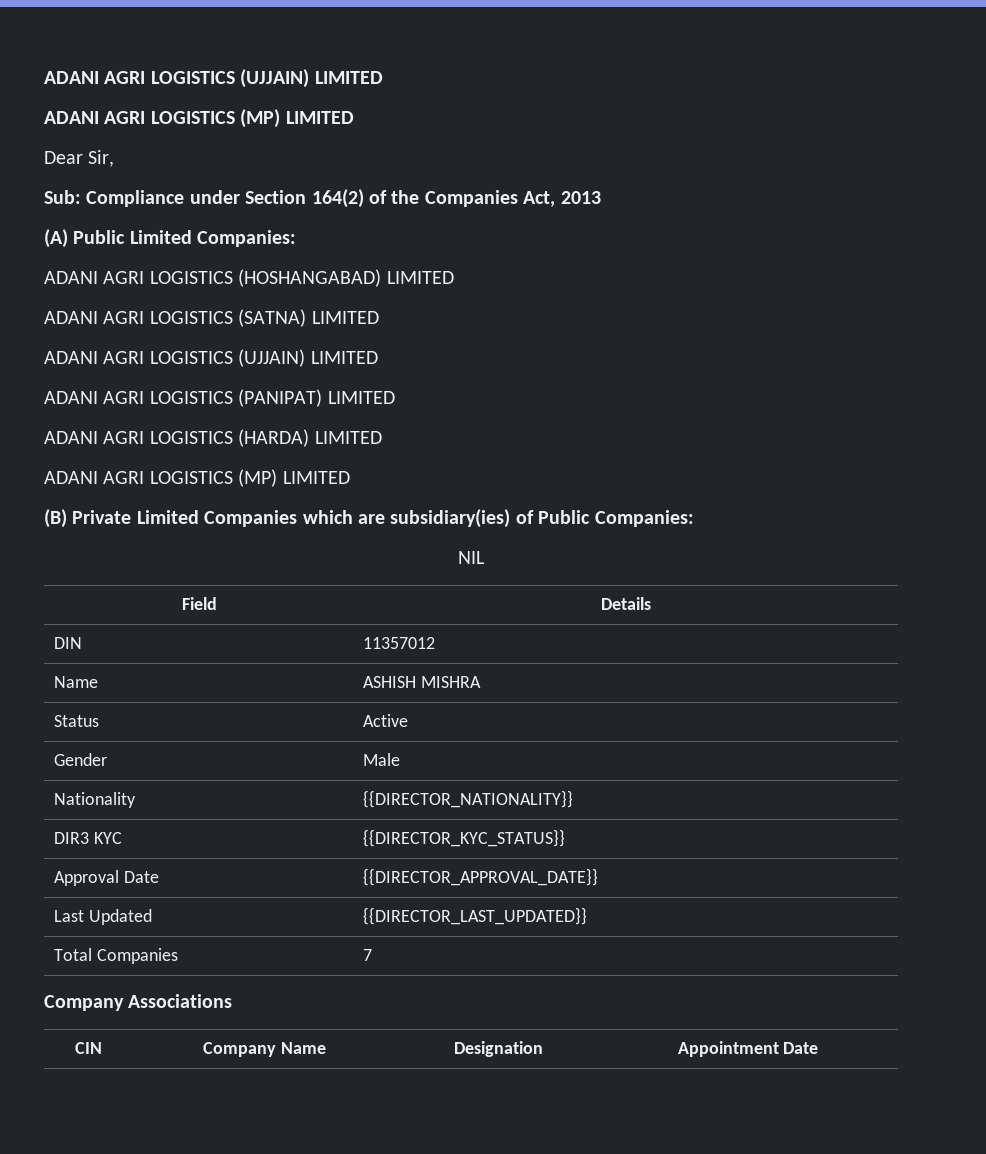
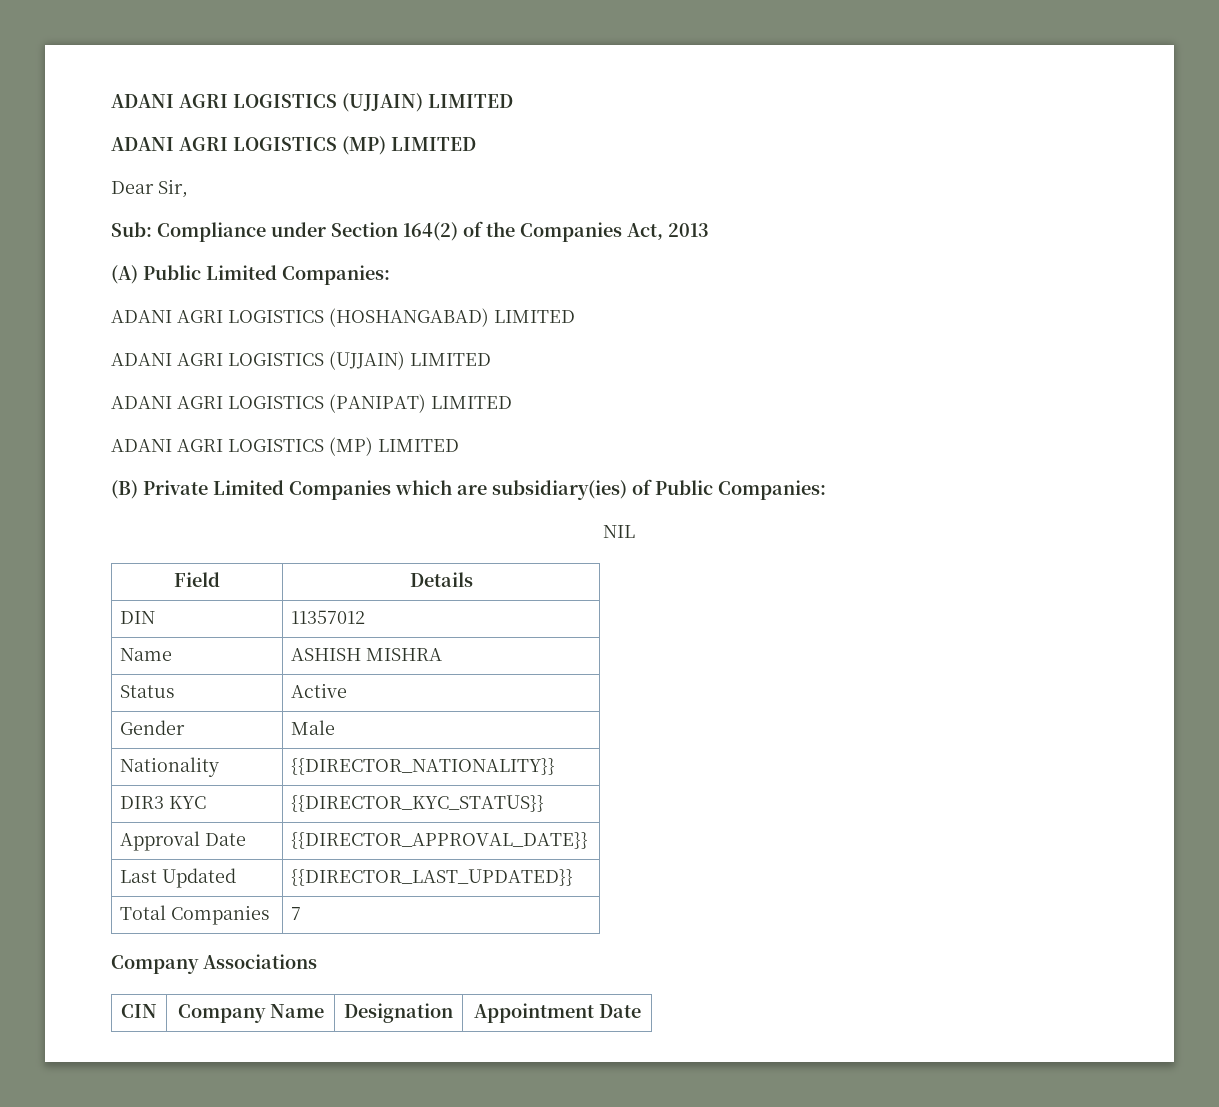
- ADANI AGRI LOGISTICS (SATNA) LIMITED
- ADANI AGRI LOGISTICS (HARDA) LIMITED

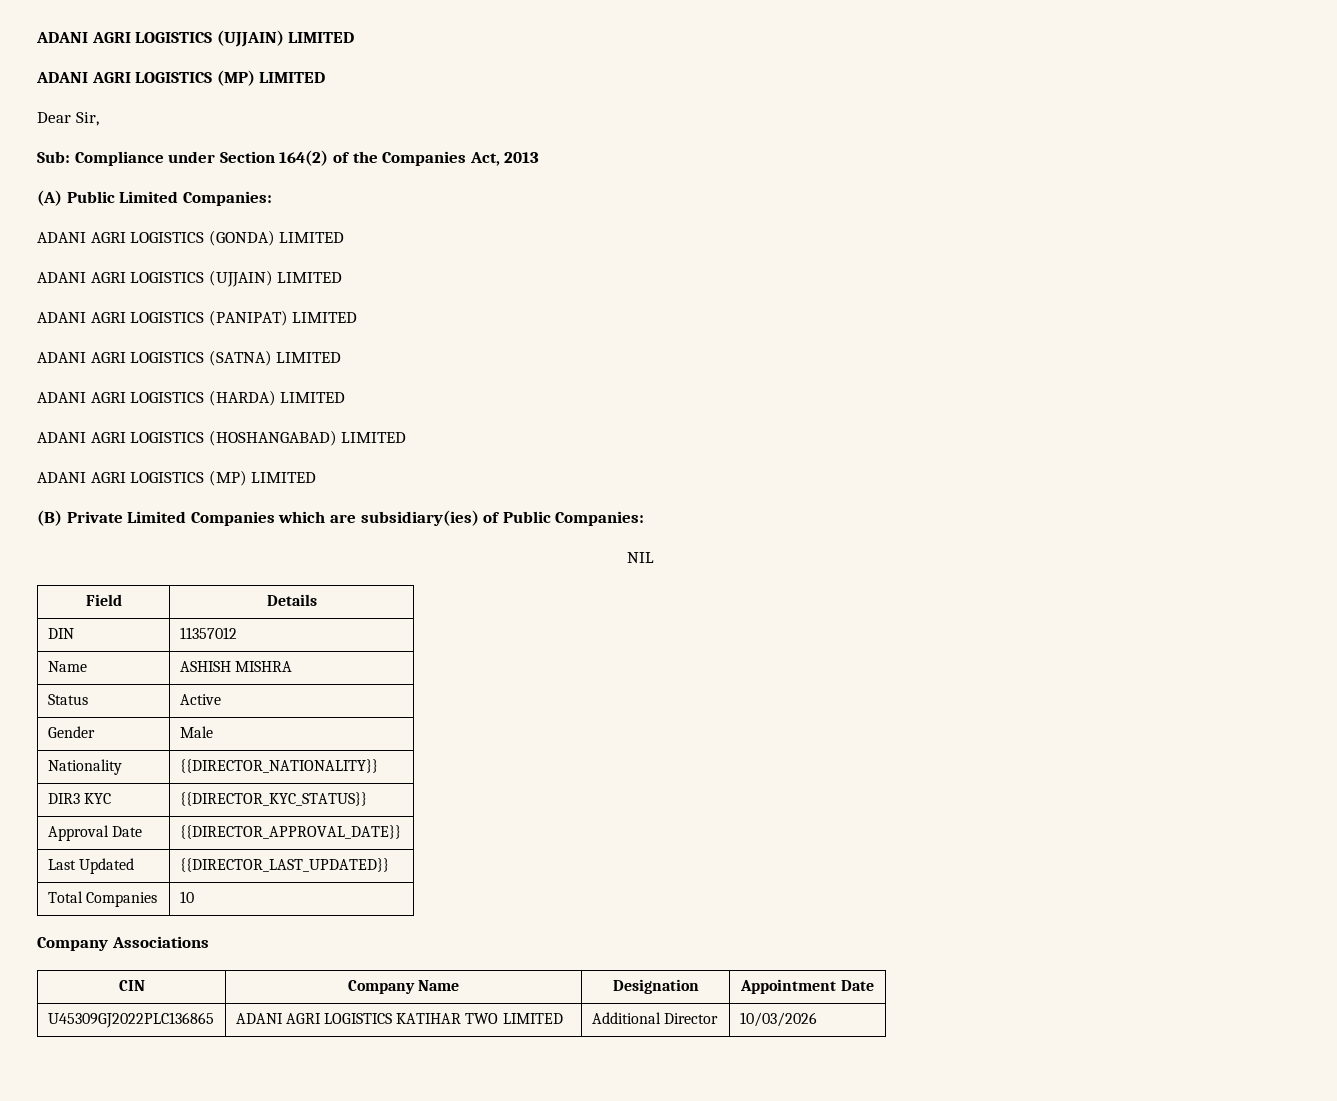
- ADANI AGRI LOGISTICS (HOSHANGABAD) LIMITED
+ ADANI AGRI LOGISTICS (GONDA) LIMITED
+ ADANI AGRI LOGISTICS (SATNA) LIMITED
+ ADANI AGRI LOGISTICS (HARDA) LIMITED
+ ADANI AGRI LOGISTICS (HOSHANGABAD) LIMITED
- Total Companies | 7
+ Total Companies | 10
+ U45309GJ2022PLC136865 | ADANI AGRI LOGISTICS KATIHAR TWO LIMITED | Additional Director | 10/03/2026

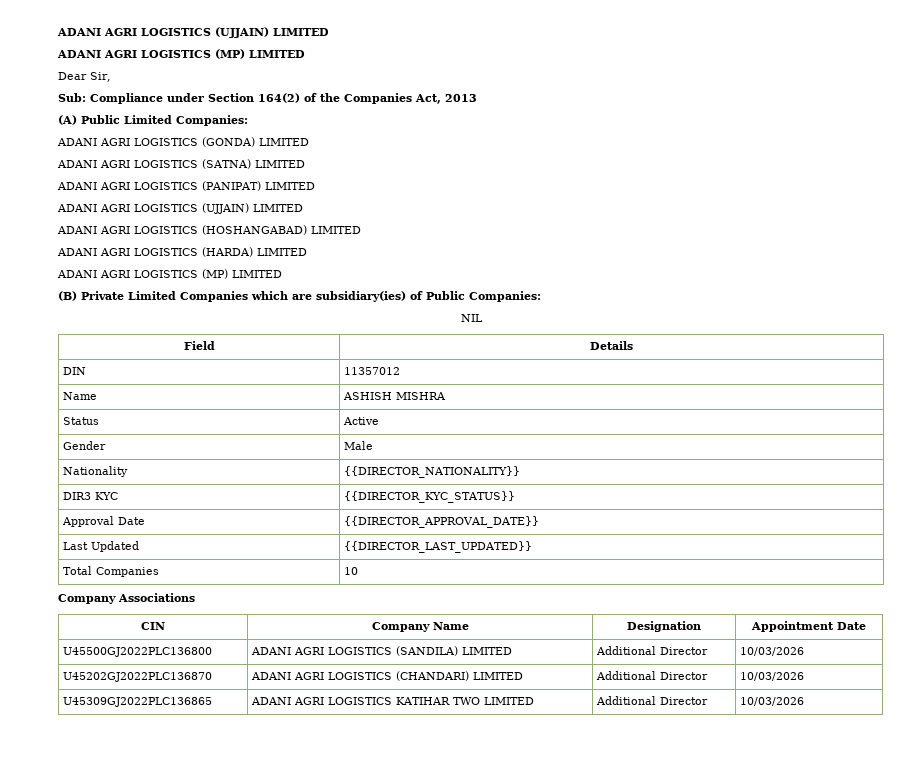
  ADANI AGRI LOGISTICS (GONDA) LIMITED
- ADANI AGRI LOGISTICS (UJJAIN) LIMITED
+ ADANI AGRI LOGISTICS (SATNA) LIMITED
  ADANI AGRI LOGISTICS (PANIPAT) LIMITED
- ADANI AGRI LOGISTICS (SATNA) LIMITED
+ ADANI AGRI LOGISTICS (UJJAIN) LIMITED
+ ADANI AGRI LOGISTICS (HOSHANGABAD) LIMITED
- ADANI AGRI LOGISTICS (HOSHANGABAD) LIMITED
+ U45500GJ2022PLC136800 | ADANI AGRI LOGISTICS (SANDILA) LIMITED | Additional Director | 10/03/2026
+ U45202GJ2022PLC136870 | ADANI AGRI LOGISTICS (CHANDARI) LIMITED | Additional Director | 10/03/2026

